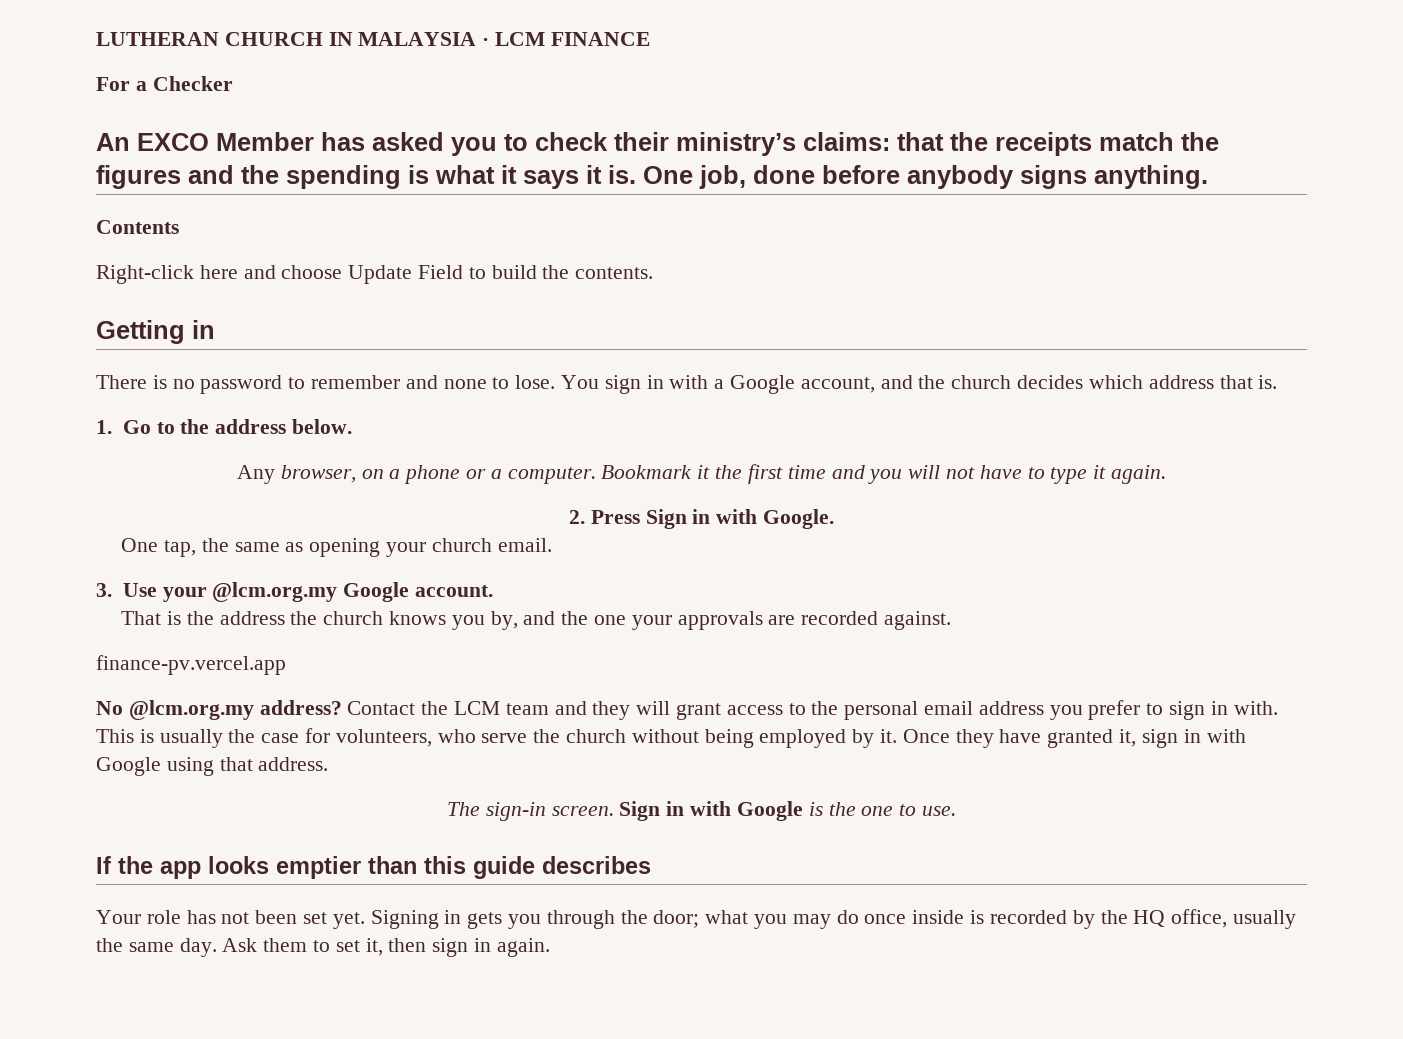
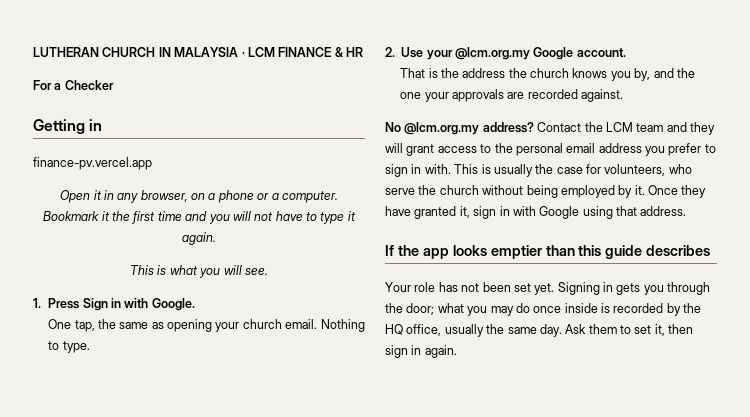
- LUTHERAN CHURCH IN MALAYSIA · LCM FINANCE
+ LUTHERAN CHURCH IN MALAYSIA · LCM FINANCE & HR
- An EXCO Member has asked you to check their ministry’s claims: that the receipts match the figures and the spending is what it says it is. One job, done before anybody signs anything.
- Contents
- Right-click here and choose Update Field to build the contents.
  Getting in
- There is no password to remember and none to lose. You sign in with a Google account, and the church decides which address that is.
- 1. Go to the address below.
- Any browser, on a phone or a computer.
+ finance-pv.vercel.app
+ Open it in any browser, on a phone or a computer.
- 2. Press Sign in with Google.
+ This is what you will see.
+ 1. Press Sign in with Google.
- One tap, the same as opening your church email.
- 3. Use your @lcm.org.my Google account.
+ One tap, the same as opening your church email. Nothing to type.
+ 2. Use your @lcm.org.my Google account.
- finance-pv.vercel.app
- The sign-in screen. Sign in with Google is the one to use.

